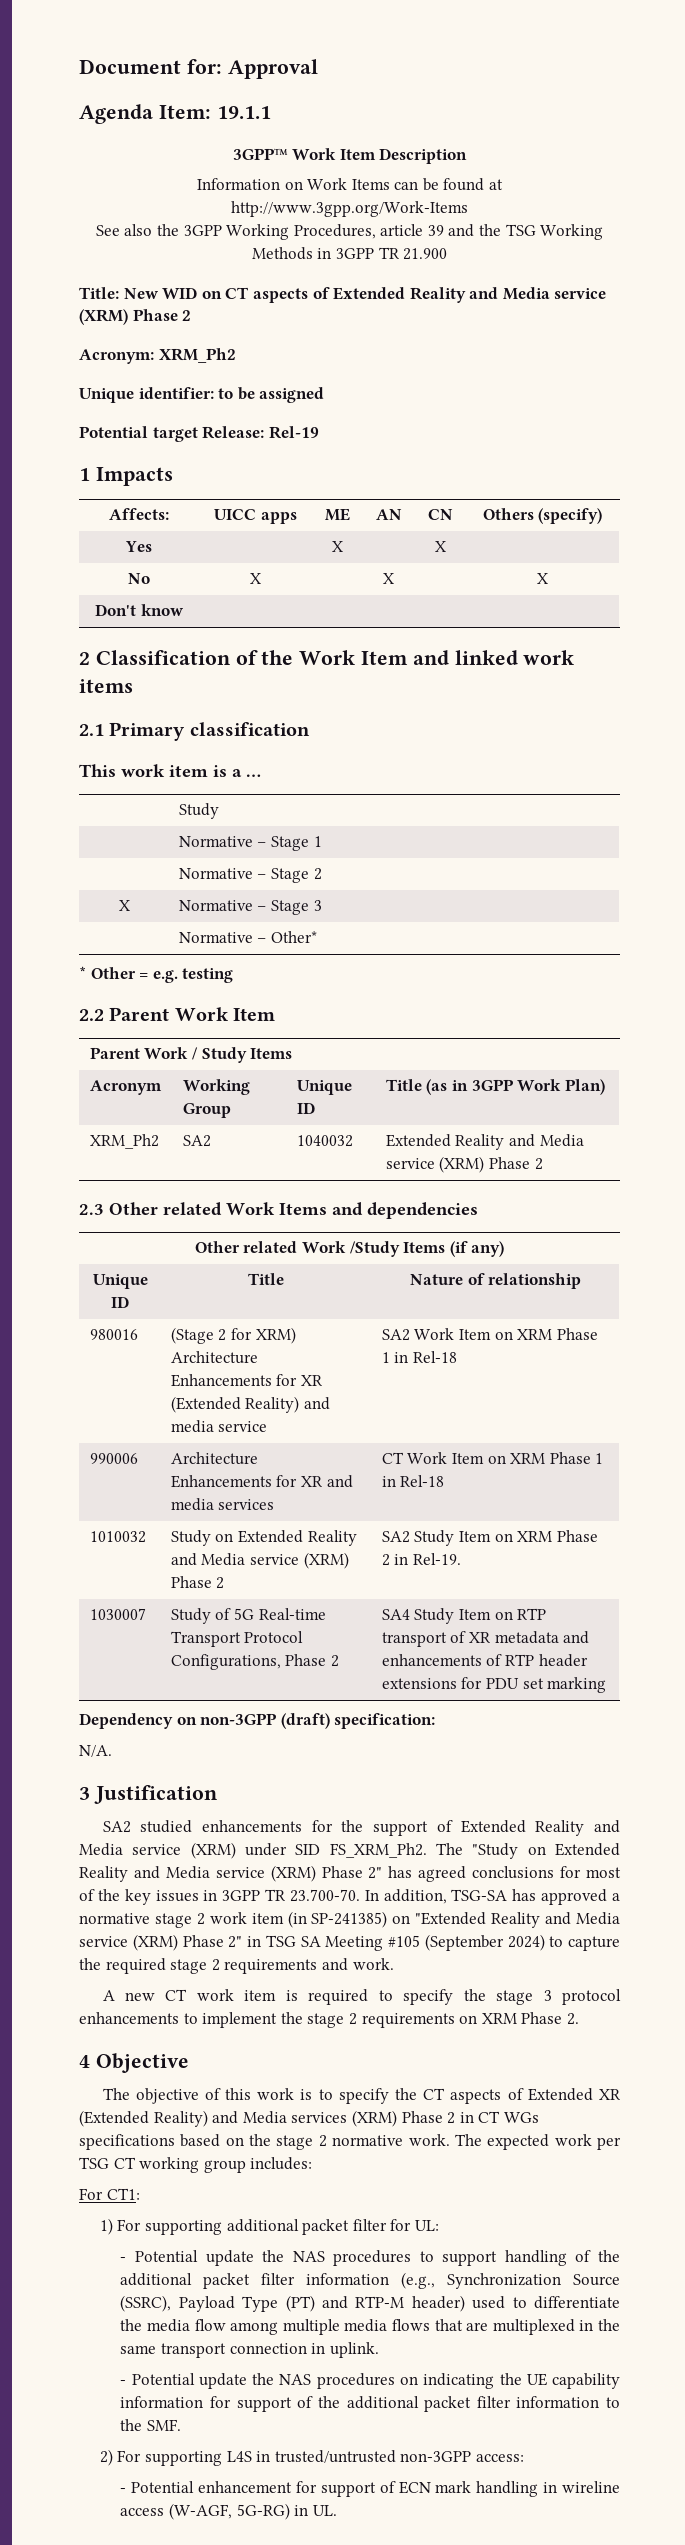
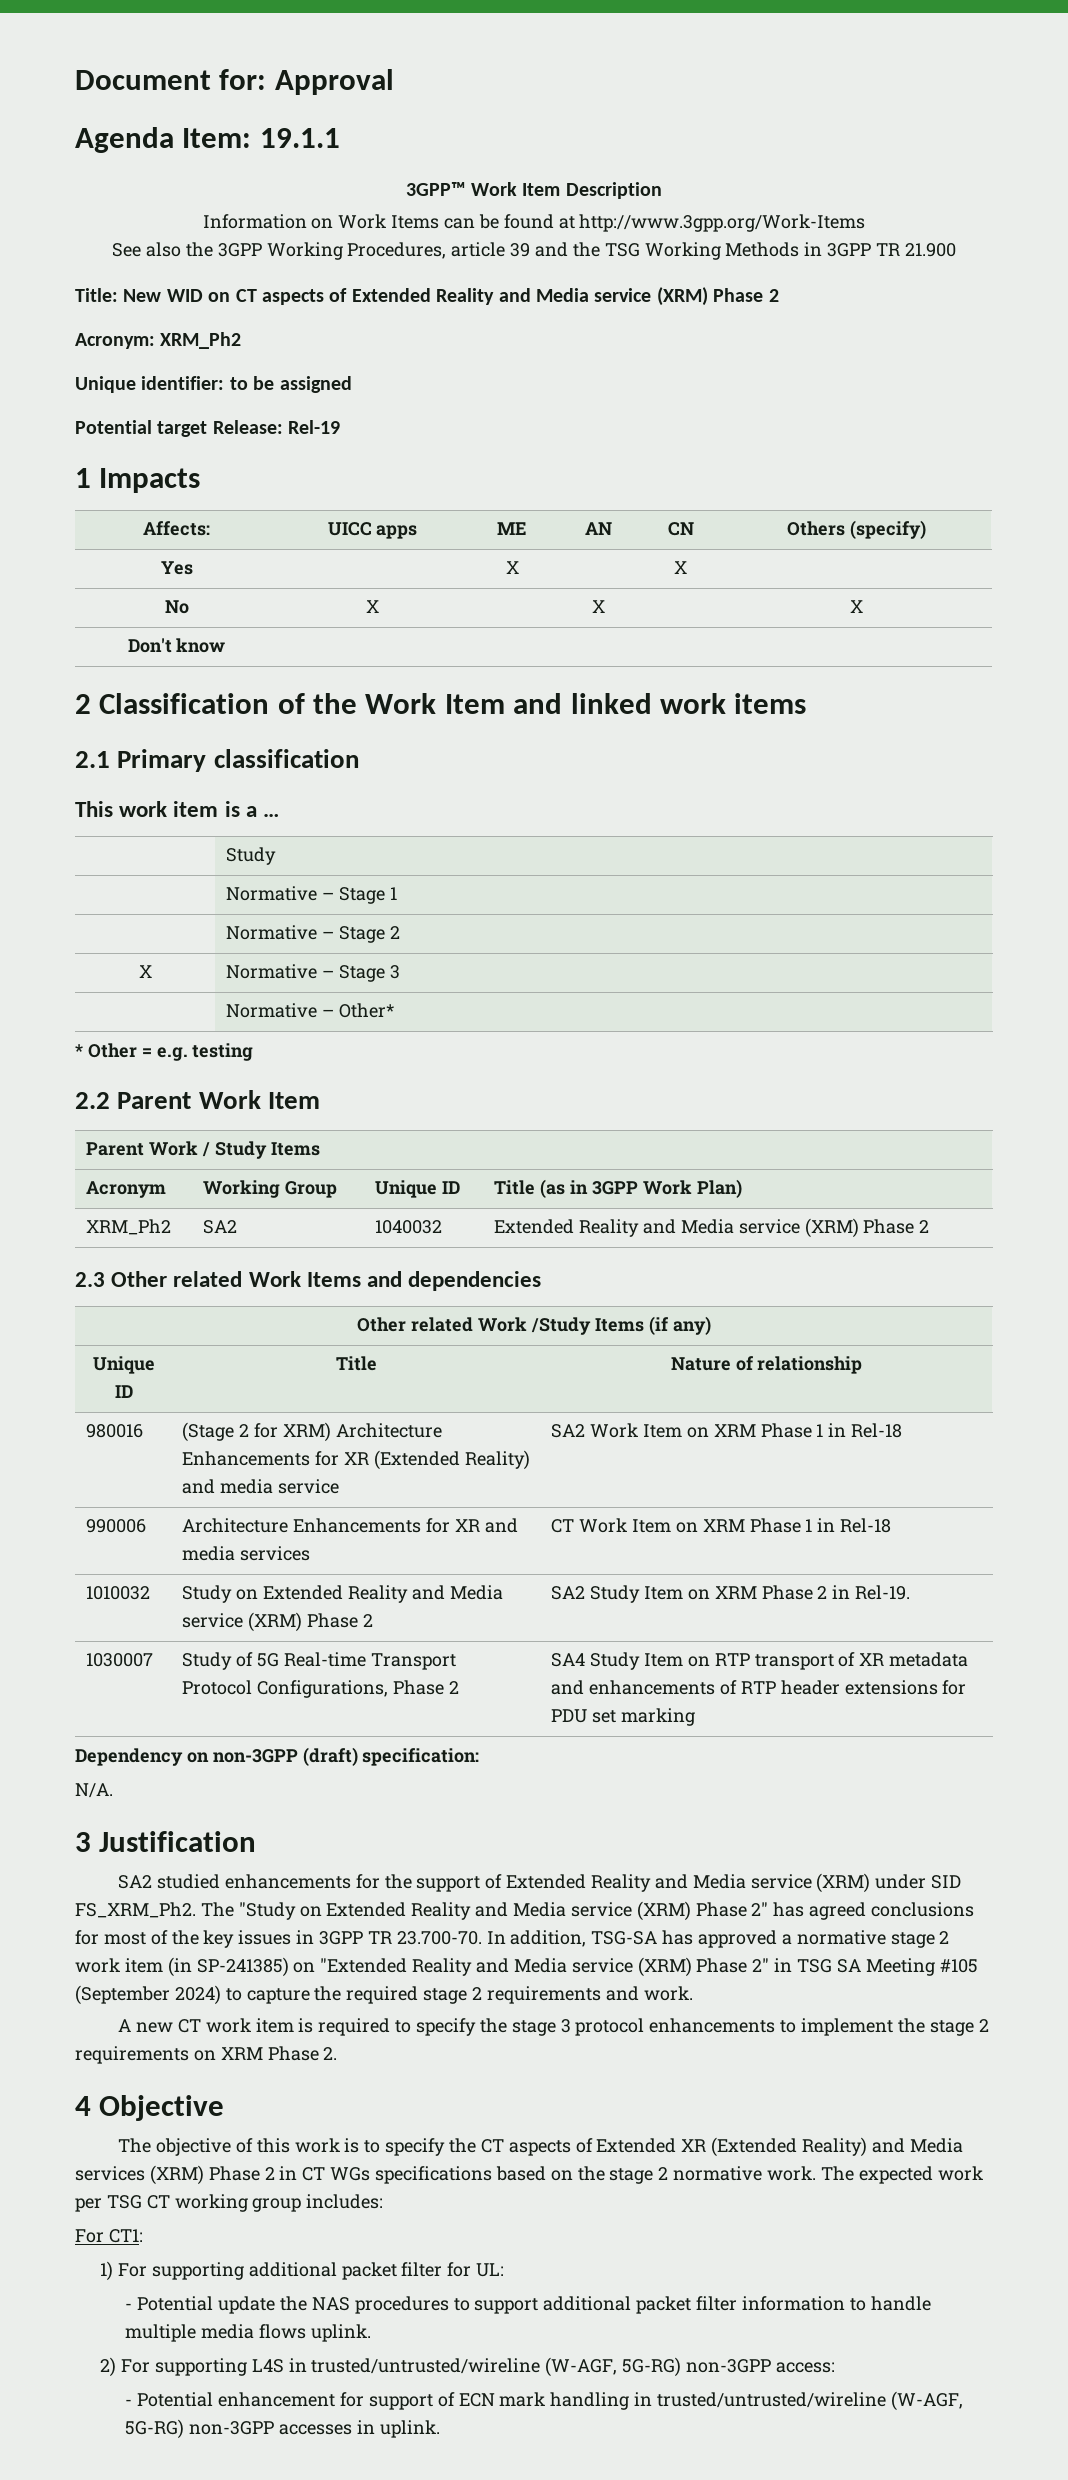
- - Potential update the NAS procedures to support handling of the additional packet filter information (e.g., Synchronization Source (SSRC), Payload Type (PT) and RTP-M header) used to differentiate the media flow among multiple media flows that are multiplexed in the same transport connection in uplink.
- - Potential update the NAS procedures on indicating the UE capability information for support of the additional packet filter information to the SMF.
+ - Potential update the NAS procedures to support additional packet filter information to handle multiple media flows uplink.
- 2) For supporting L4S in trusted/untrusted non-3GPP access:
+ 2) For supporting L4S in trusted/untrusted/wireline (W-AGF, 5G-RG) non-3GPP access:
- - Potential enhancement for support of ECN mark handling in wireline access (W-AGF, 5G-RG) in UL.
+ - Potential enhancement for support of ECN mark handling in trusted/untrusted/wireline (W-AGF, 5G-RG) non-3GPP accesses in uplink.

